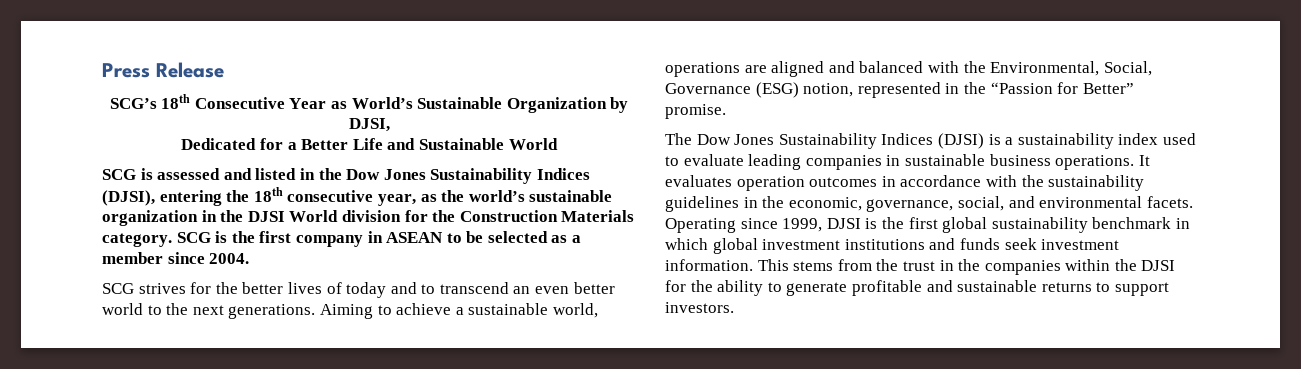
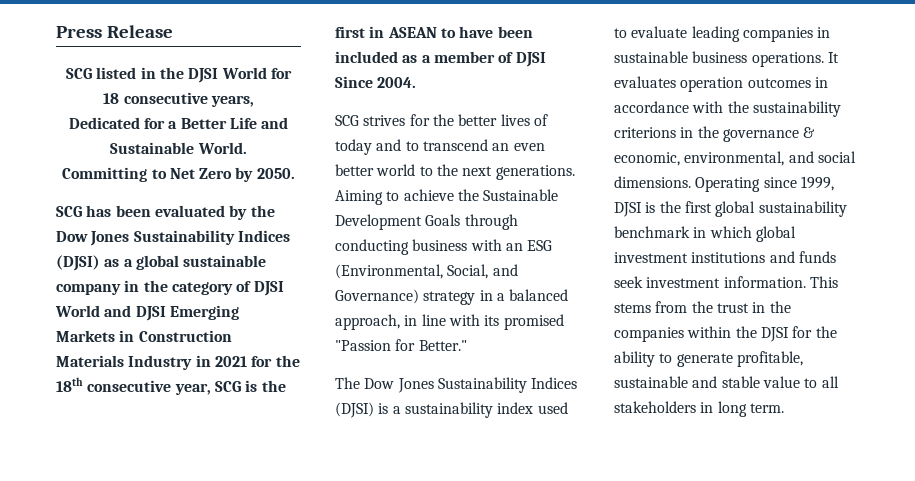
- SCG’s 18th Consecutive Year as World’s Sustainable Organization by DJSI,
+ SCG listed in the DJSI World for 18 consecutive years,
- Dedicated for a Better Life and Sustainable World
- SCG is assessed and listed in the Dow Jones Sustainability Indices (DJSI), entering the 18th consecutive year, as the world’s sustainable organization in the DJSI World division for the Construction Materials category. SCG is the first company in ASEAN to be selected as a member since 2004.
+ Dedicated for a Better Life and Sustainable World.
+ Committing to Net Zero by 2050.
+ SCG has been evaluated by the Dow Jones Sustainability Indices (DJSI) as a global sustainable company in the category of DJSI World and DJSI Emerging Markets in Construction Materials Industry in 2021 for the 18th consecutive year, SCG is the first in ASEAN to have been included as a member of DJSI Since 2004.
- Aiming to achieve a sustainable world, operations are aligned and balanced with the Environmental, Social, Governance (ESG) notion, represented in the “Passion for Better” promise.
+ Aiming to achieve the Sustainable Development Goals through conducting business with an ESG (Environmental, Social, and Governance) strategy in a balanced approach, in line with its promised "Passion for Better."
- It evaluates operation outcomes in accordance with the sustainability guidelines in the economic, governance, social, and environmental facets.
+ It evaluates operation outcomes in accordance with the sustainability criterions in the governance & economic, environmental, and social dimensions.
- This stems from the trust in the companies within the DJSI for the ability to generate profitable and sustainable returns to support investors.
+ This stems from the trust in the companies within the DJSI for the ability to generate profitable, sustainable and stable value to all stakeholders in long term.

